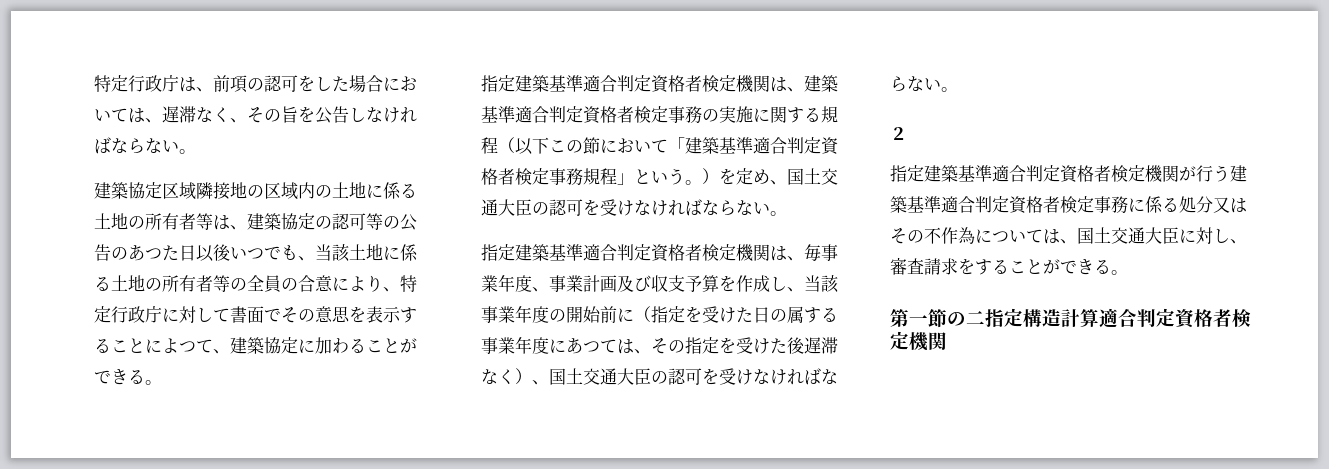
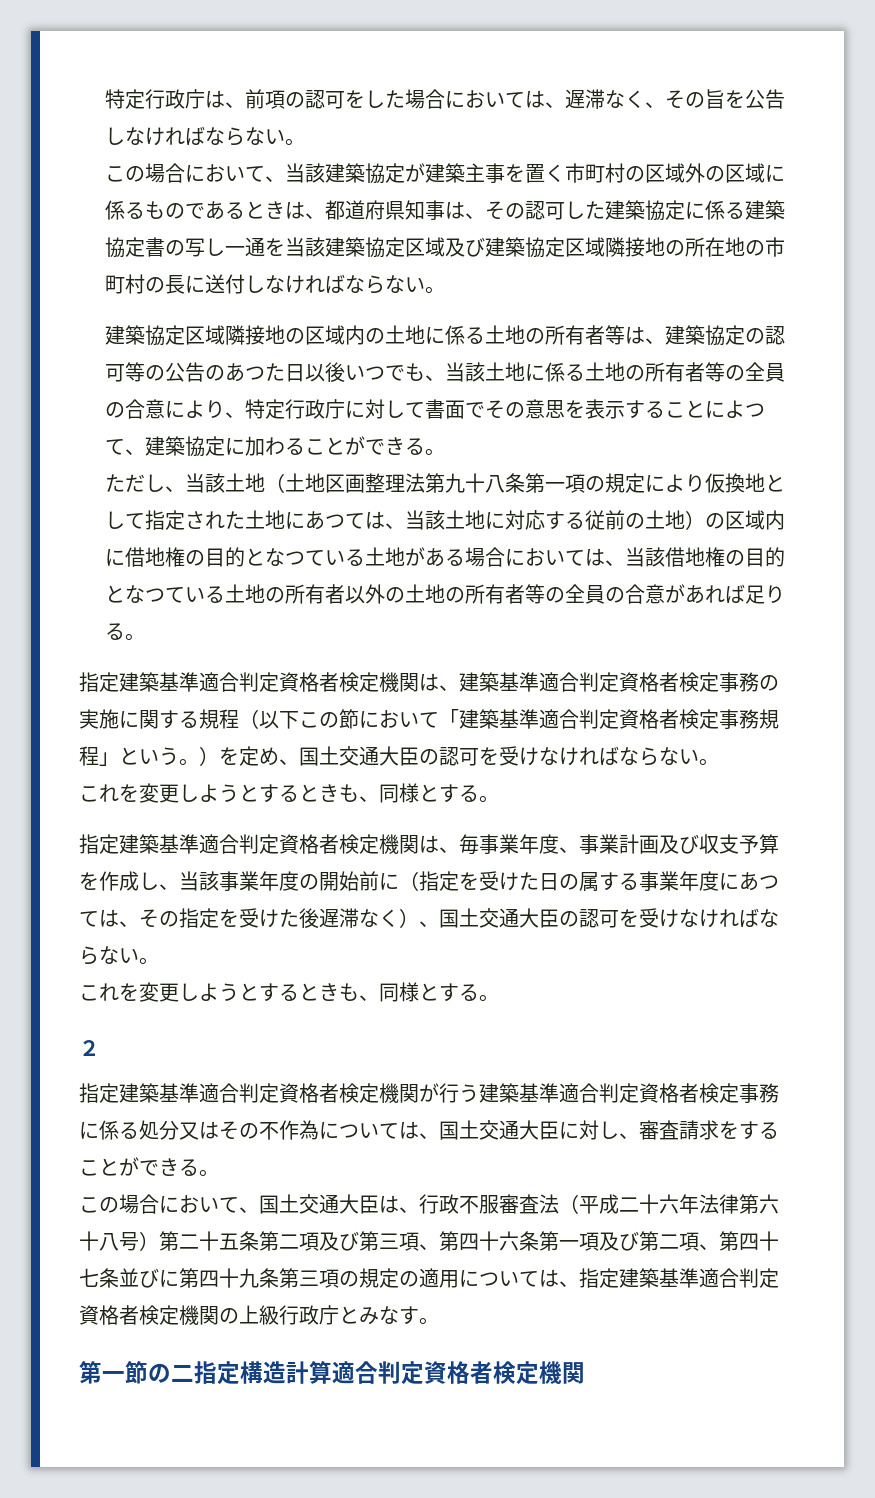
+ この場合において、当該建築協定が建築主事を置く市町村の区域外の区域に係るものであるときは、都道府県知事は、その認可した建築協定に係る建築協定書の写し一通を当該建築協定区域及び建築協定区域隣接地の所在地の市町村の長に送付しなければならない。
+ ただし、当該土地（土地区画整理法第九十八条第一項の規定により仮換地として指定された土地にあつては、当該土地に対応する従前の土地）の区域内に借地権の目的となつている土地がある場合においては、当該借地権の目的となつている土地の所有者以外の土地の所有者等の全員の合意があれば足りる。
  指定建築基準適合判定資格者検定機関は、建築基準適合判定資格者検定事務の実施に関する規程（以下この節において「建築基準適合判定資格者検定事務規程」という。）を定め、国土交通大臣の認可を受けなければならない。
+ これを変更しようとするときも、同様とする。
  指定建築基準適合判定資格者検定機関は、毎事業年度、事業計画及び収支予算を作成し、当該事業年度の開始前に（指定を受けた日の属する事業年度にあつては、その指定を受けた後遅滞なく）、国土交通大臣の認可を受けなければならない。
+ これを変更しようとするときも、同様とする。
+ この場合において、国土交通大臣は、行政不服審査法（平成二十六年法律第六十八号）第二十五条第二項及び第三項、第四十六条第一項及び第二項、第四十七条並びに第四十九条第三項の規定の適用については、指定建築基準適合判定資格者検定機関の上級行政庁とみなす。

